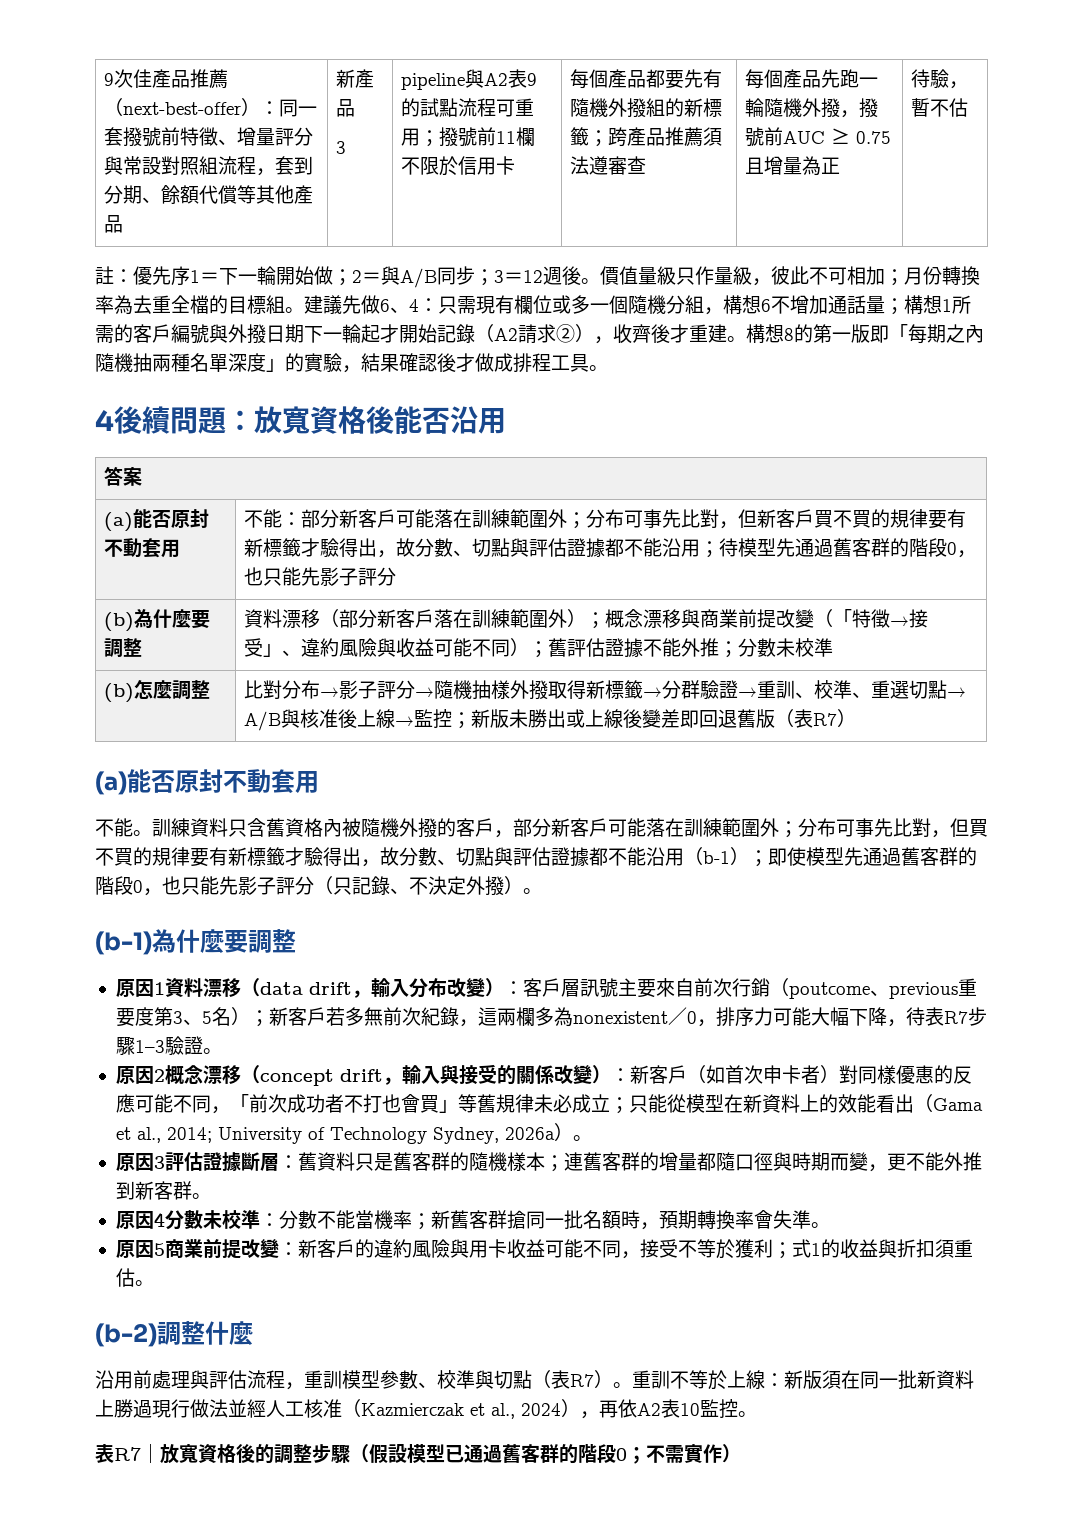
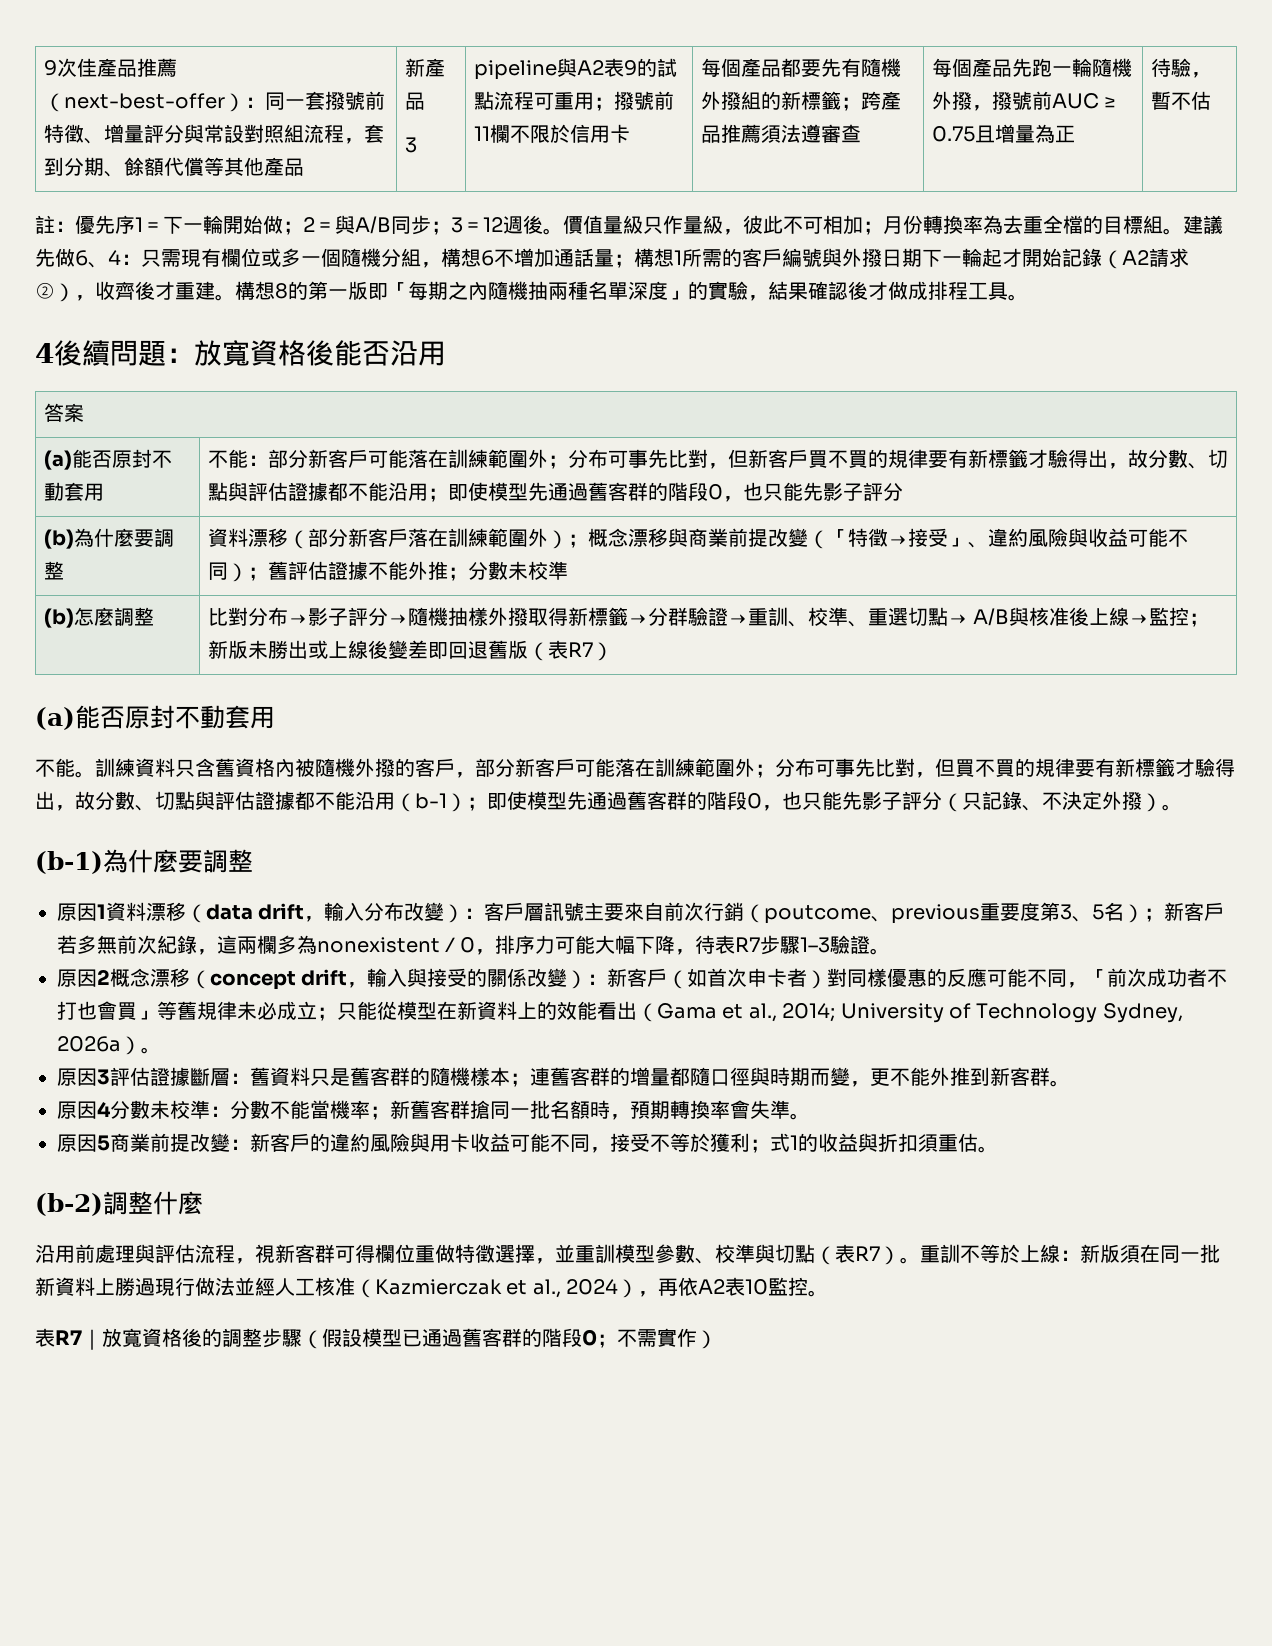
- 不能：部分新客戶可能落在訓練範圍外；分布可事先比對，但新客戶買不買的規律要有新標籤才驗得出，故分數、切點與評估證據都不能沿用；待模型先通過舊客群的階段0，也只能先影子評分
+ 不能：部分新客戶可能落在訓練範圍外；分布可事先比對，但新客戶買不買的規律要有新標籤才驗得出，故分數、切點與評估證據都不能沿用；即使模型先通過舊客群的階段0，也只能先影子評分
- 沿用前處理與評估流程，重訓模型參數、校準與切點（表R7）。
+ 沿用前處理與評估流程，視新客群可得欄位重做特徵選擇，並重訓模型參數、校準與切點（表R7）。

